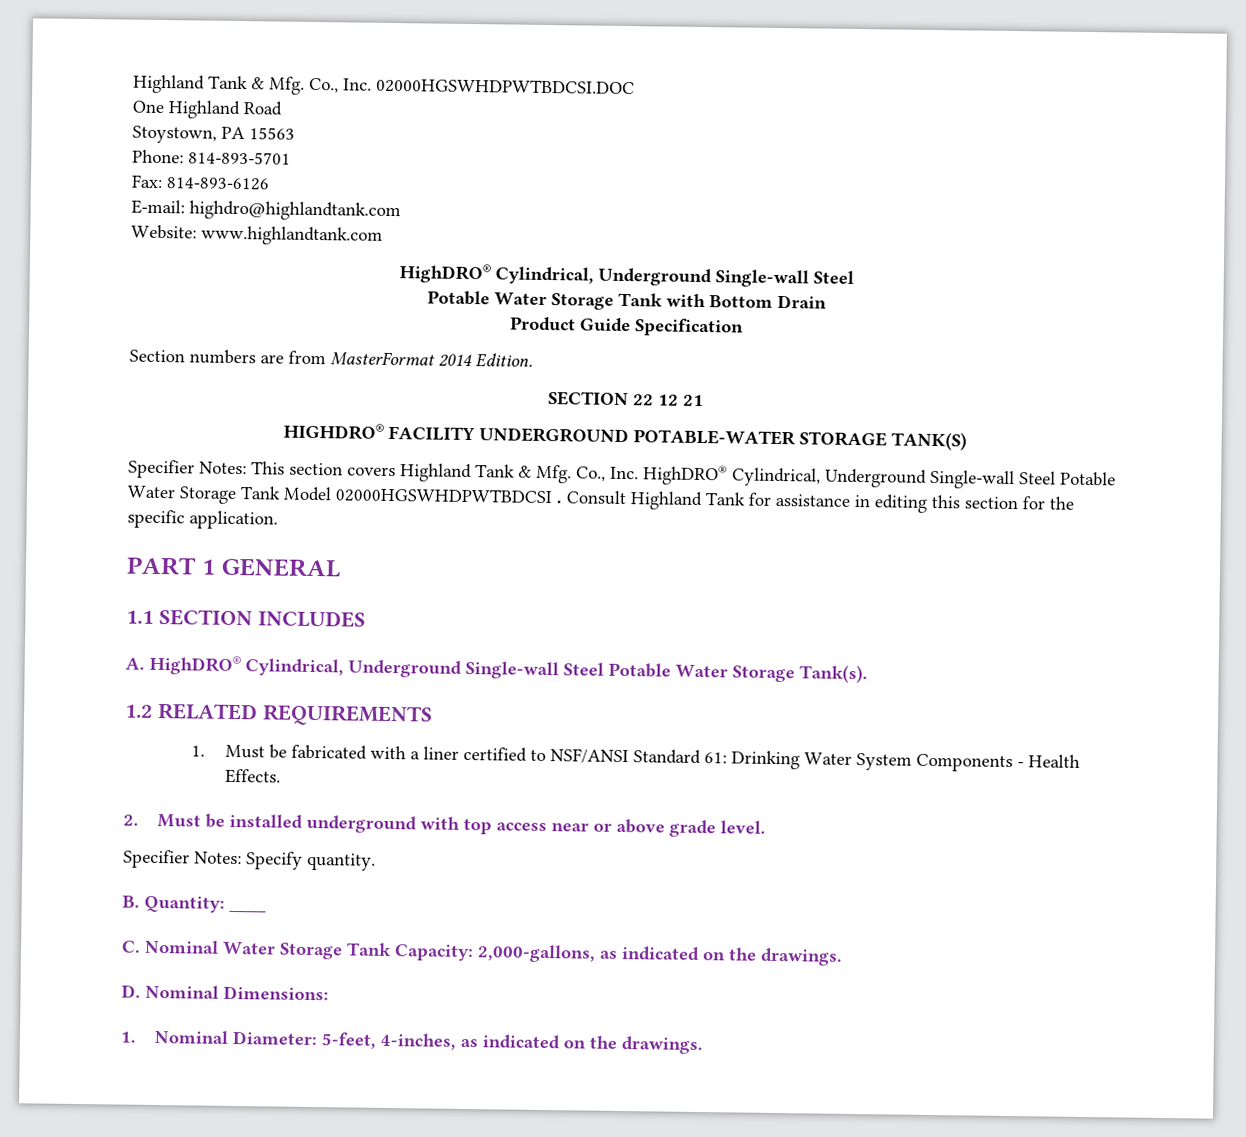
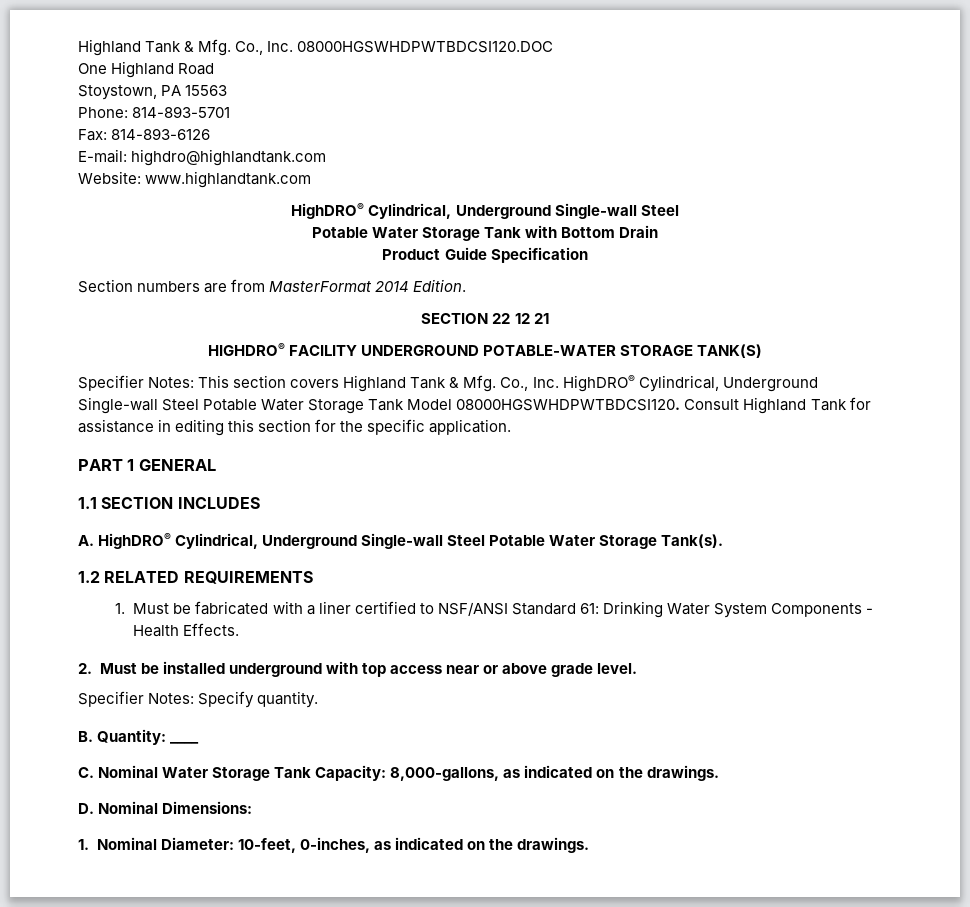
- Highland Tank & Mfg. Co., Inc. 02000HGSWHDPWTBDCSI.DOC
+ Highland Tank & Mfg. Co., Inc. 08000HGSWHDPWTBDCSI120.DOC
- Specifier Notes: This section covers Highland Tank & Mfg. Co., Inc. HighDRO® Cylindrical, Underground Single-wall Steel Potable Water Storage Tank Model 02000HGSWHDPWTBDCSI .
+ Specifier Notes: This section covers Highland Tank & Mfg. Co., Inc. HighDRO® Cylindrical, Underground Single-wall Steel Potable Water Storage Tank Model 08000HGSWHDPWTBDCSI120.
- C. Nominal Water Storage Tank Capacity: 2,000-gallons, as indicated on the drawings.
+ C. Nominal Water Storage Tank Capacity: 8,000-gallons, as indicated on the drawings.
- 1. Nominal Diameter: 5-feet, 4-inches, as indicated on the drawings.
+ 1. Nominal Diameter: 10-feet, 0-inches, as indicated on the drawings.

